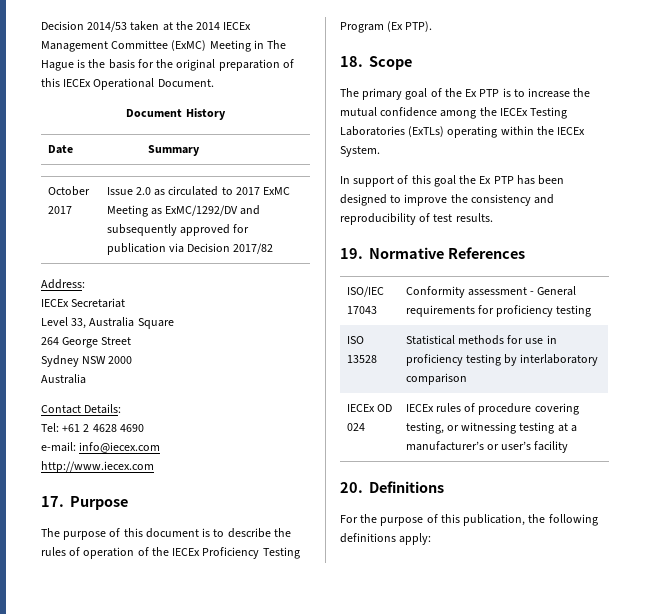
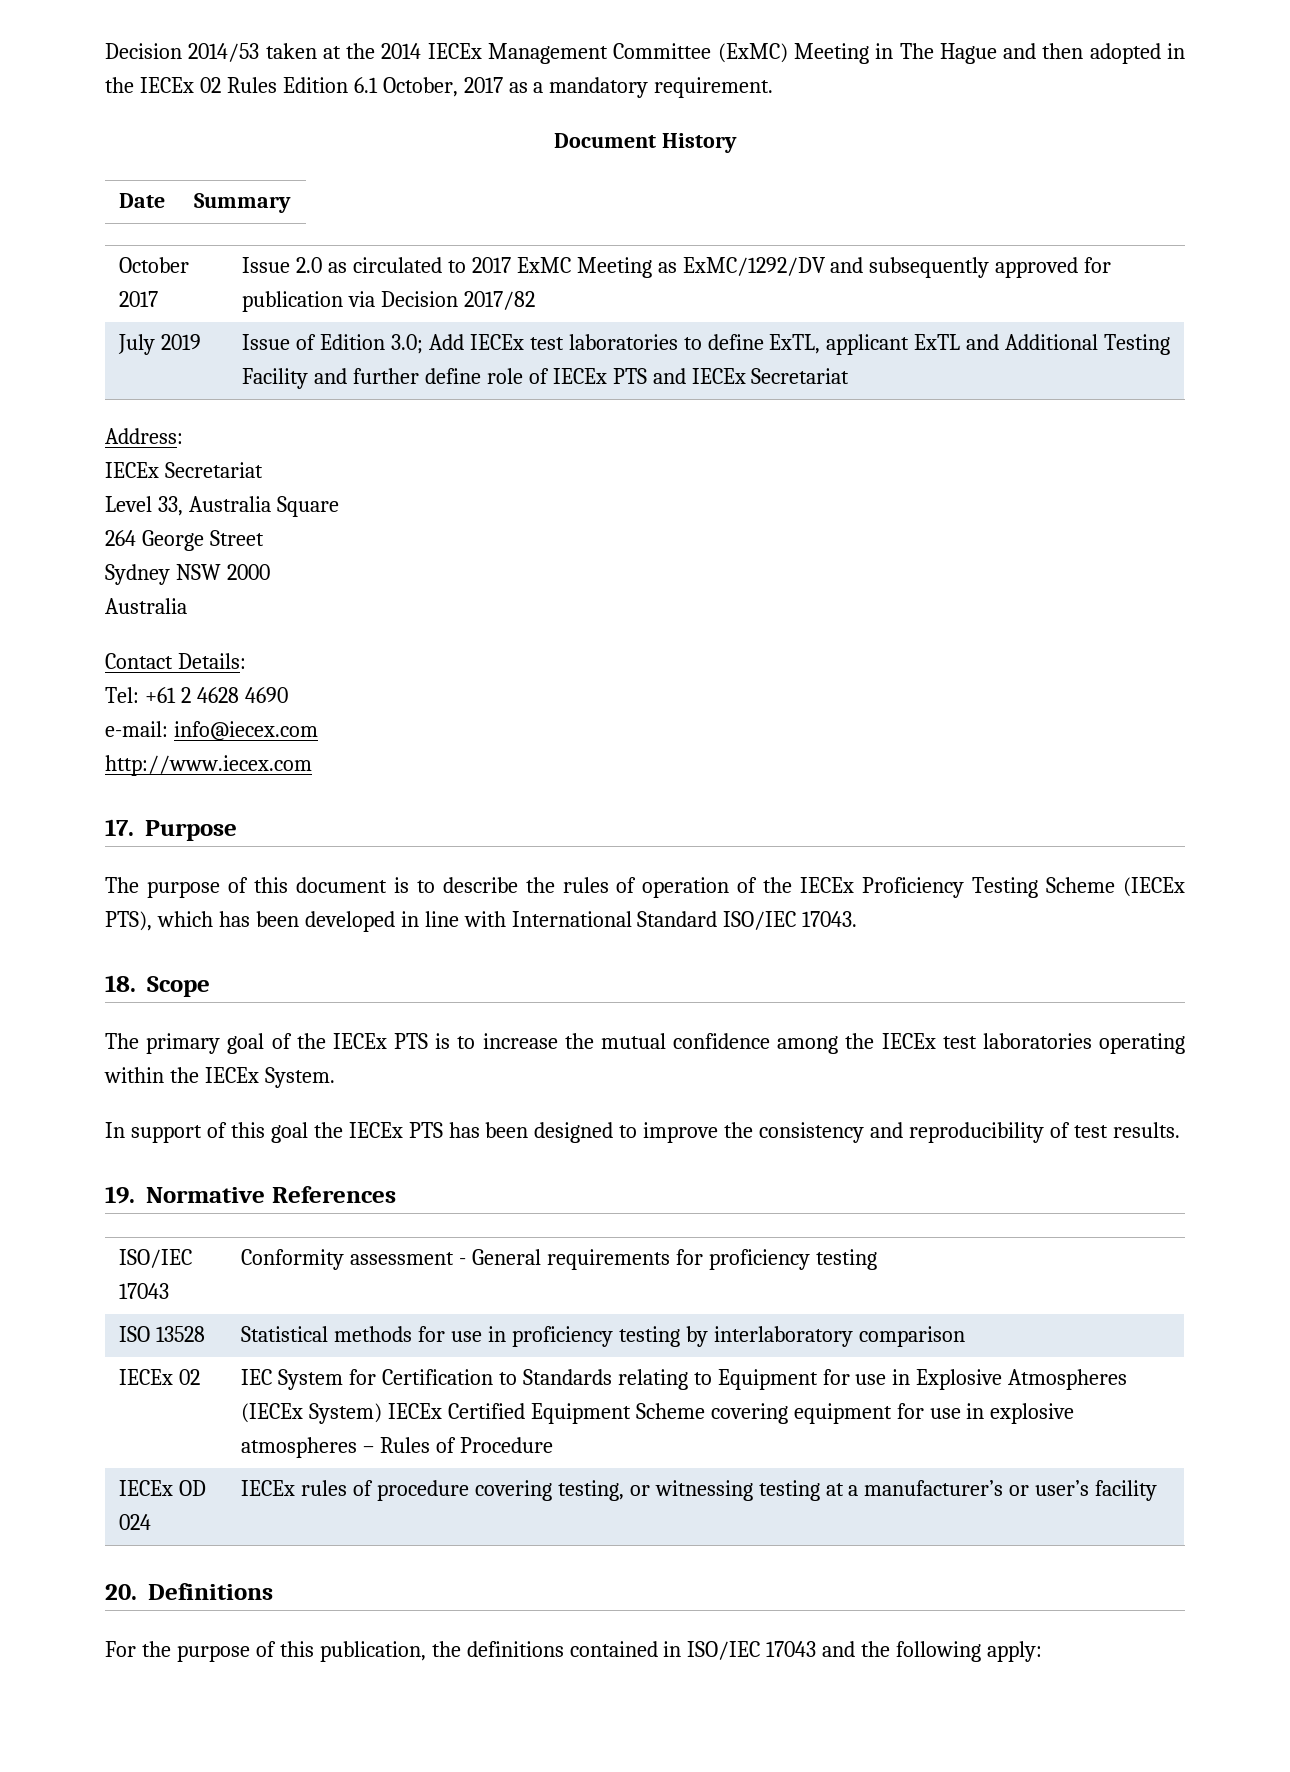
- Decision 2014/53 taken at the 2014 IECEx Management Committee (ExMC) Meeting in The Hague is the basis for the original preparation of this IECEx Operational Document.
+ Decision 2014/53 taken at the 2014 IECEx Management Committee (ExMC) Meeting in The Hague and then adopted in the IECEx 02 Rules Edition 6.1 October, 2017 as a mandatory requirement.
+ July 2019 | Issue of Edition 3.0; Add IECEx test laboratories to define ExTL, applicant ExTL and Additional Testing Facility and further define role of IECEx PTS and IECEx Secretariat
- The purpose of this document is to describe the rules of operation of the IECEx Proficiency Testing Program (Ex PTP).
+ The purpose of this document is to describe the rules of operation of the IECEx Proficiency Testing Scheme (IECEx PTS), which has been developed in line with International Standard ISO/IEC 17043.
- The primary goal of the Ex PTP is to increase the mutual confidence among the IECEx Testing Laboratories (ExTLs) operating within the IECEx System.
+ The primary goal of the IECEx PTS is to increase the mutual confidence among the IECEx test laboratories operating within the IECEx System.
- In support of this goal the Ex PTP has been designed to improve the consistency and reproducibility of test results.
+ In support of this goal the IECEx PTS has been designed to improve the consistency and reproducibility of test results.
+ IECEx 02 | IEC System for Certification to Standards relating to Equipment for use in Explosive Atmospheres (IECEx System) IECEx Certified Equipment Scheme covering equipment for use in explosive atmospheres – Rules of Procedure
- For the purpose of this publication, the following definitions apply:
+ For the purpose of this publication, the definitions contained in ISO/IEC 17043 and the following apply:

